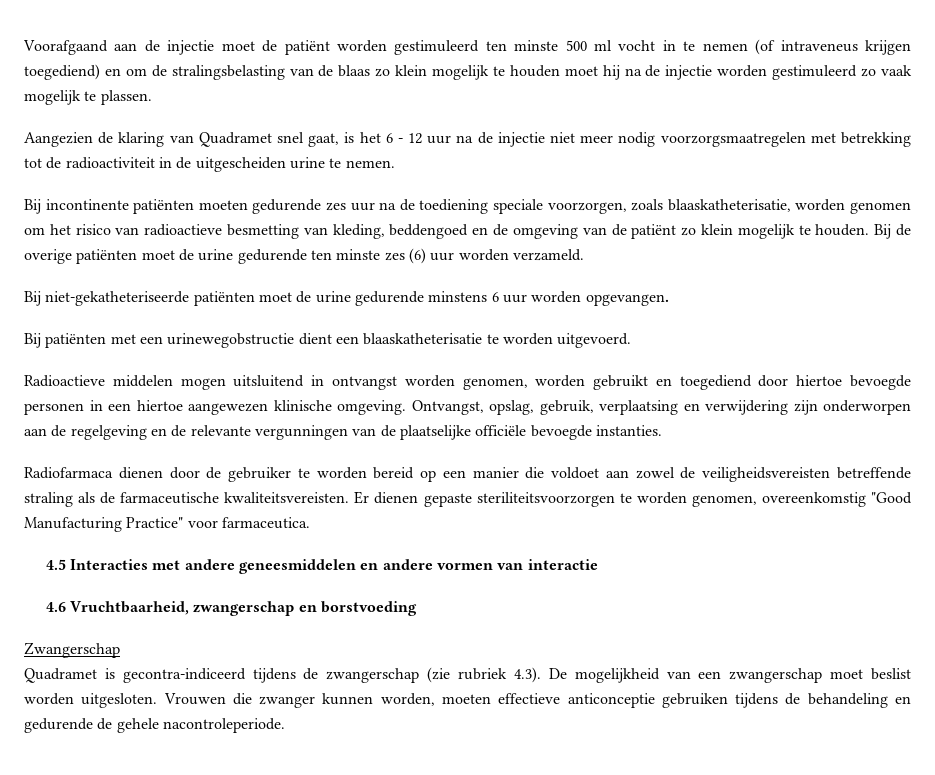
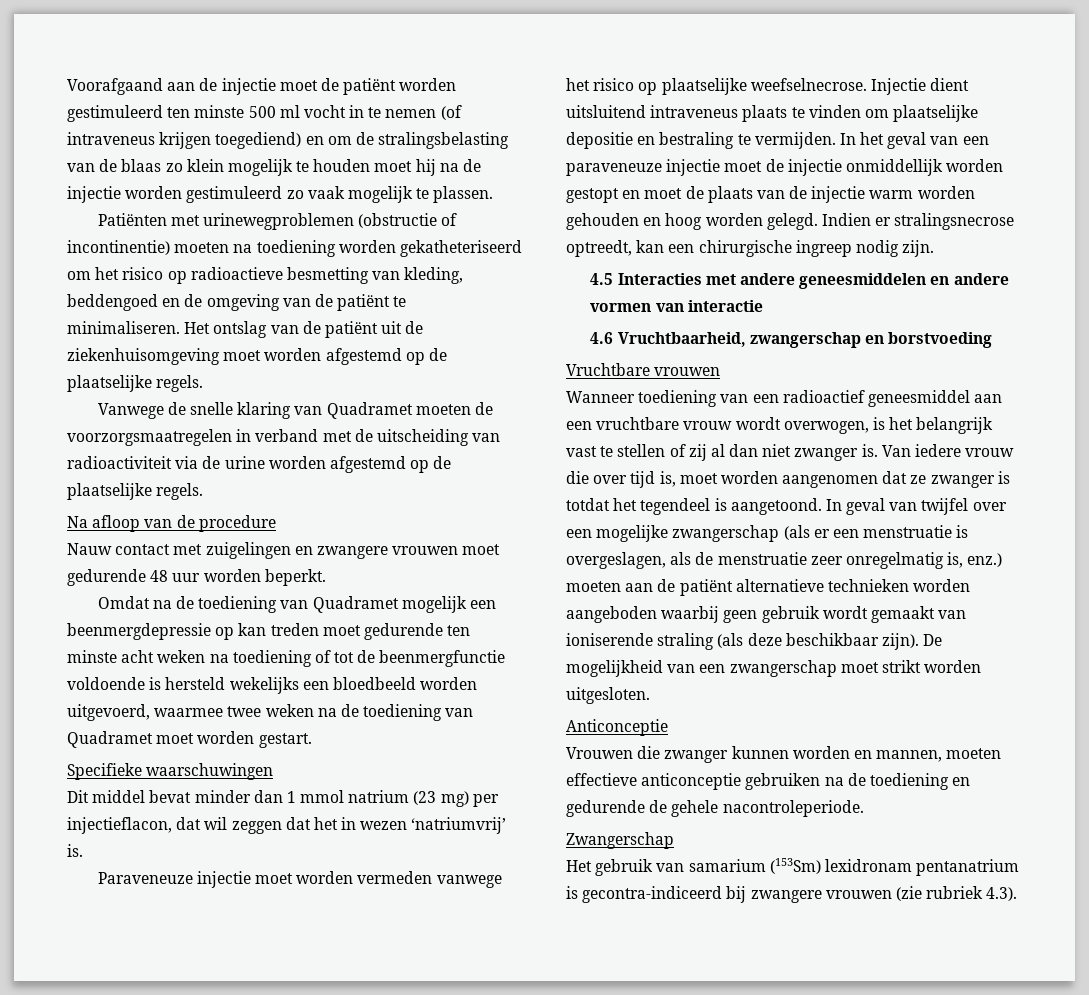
- Aangezien de klaring van Quadramet snel gaat, is het 6 - 12 uur na de injectie niet meer nodig voorzorgsmaatregelen met betrekking tot de radioactiviteit in de uitgescheiden urine te nemen.
- Bij incontinente patiënten moeten gedurende zes uur na de toediening speciale voorzorgen, zoals blaaskatheterisatie, worden genomen om het risico van radioactieve besmetting van kleding, beddengoed en de omgeving van de patiënt zo klein mogelijk te houden. Bij de overige patiënten moet de urine gedurende ten minste zes (6) uur worden verzameld.
- Bij niet-gekatheteriseerde patiënten moet de urine gedurende minstens 6 uur worden opgevangen.
- Bij patiënten met een urinewegobstructie dient een blaaskatheterisatie te worden uitgevoerd.
- Radioactieve middelen mogen uitsluitend in ontvangst worden genomen, worden gebruikt en toegediend door hiertoe bevoegde personen in een hiertoe aangewezen klinische omgeving. Ontvangst, opslag, gebruik, verplaatsing en verwijdering zijn onderworpen aan de regelgeving en de relevante vergunningen van de plaatselijke officiële bevoegde instanties.
- Radiofarmaca dienen door de gebruiker te worden bereid op een manier die voldoet aan zowel de veiligheidsvereisten betreffende straling als de farmaceutische kwaliteitsvereisten. Er dienen gepaste steriliteitsvoorzorgen te worden genomen, overeenkomstig "Good Manufacturing Practice" voor farmaceutica.
+ Patiënten met urinewegproblemen (obstructie of incontinentie) moeten na toediening worden gekatheteriseerd om het risico op radioactieve besmetting van kleding, beddengoed en de omgeving van de patiënt te minimaliseren. Het ontslag van de patiënt uit de ziekenhuisomgeving moet worden afgestemd op de plaatselijke regels.
+ Vanwege de snelle klaring van Quadramet moeten de voorzorgsmaatregelen in verband met de uitscheiding van radioactiviteit via de urine worden afgestemd op de plaatselijke regels.
+ Na afloop van de procedure
+ Nauw contact met zuigelingen en zwangere vrouwen moet gedurende 48 uur worden beperkt.
+ Omdat na de toediening van Quadramet mogelijk een beenmergdepressie op kan treden moet gedurende ten minste acht weken na toediening of tot de beenmergfunctie voldoende is hersteld wekelijks een bloedbeeld worden uitgevoerd, waarmee twee weken na de toediening van Quadramet moet worden gestart.
+ Specifieke waarschuwingen
+ Dit middel bevat minder dan 1 mmol natrium (23 mg) per injectieflacon, dat wil zeggen dat het in wezen ‘natriumvrij’ is.
+ Paraveneuze injectie moet worden vermeden vanwege het risico op plaatselijke weefselnecrose. Injectie dient uitsluitend intraveneus plaats te vinden om plaatselijke depositie en bestraling te vermijden. In het geval van een paraveneuze injectie moet de injectie onmiddellijk worden gestopt en moet de plaats van de injectie warm worden gehouden en hoog worden gelegd. Indien er stralingsnecrose optreedt, kan een chirurgische ingreep nodig zijn.
- Zwangerschap
- Quadramet is gecontra-indiceerd tijdens de zwangerschap (zie rubriek 4.3). De mogelijkheid van een zwangerschap moet beslist worden uitgesloten. Vrouwen die zwanger kunnen worden, moeten effectieve anticonceptie gebruiken tijdens de behandeling en gedurende de gehele nacontroleperiode.
+ Vruchtbare vrouwen
+ Wanneer toediening van een radioactief geneesmiddel aan een vruchtbare vrouw wordt overwogen, is het belangrijk vast te stellen of zij al dan niet zwanger is. Van iedere vrouw die over tijd is, moet worden aangenomen dat ze zwanger is totdat het tegendeel is aangetoond. In geval van twijfel over een mogelijke zwangerschap (als er een menstruatie is overgeslagen, als de menstruatie zeer onregelmatig is, enz.) moeten aan de patiënt alternatieve technieken worden aangeboden waarbij geen gebruik wordt gemaakt van ioniserende straling (als deze beschikbaar zijn). De mogelijkheid van een zwangerschap moet strikt worden uitgesloten.
+ Anticonceptie
+ Vrouwen die zwanger kunnen worden en mannen, moeten effectieve anticonceptie gebruiken na de toediening en gedurende de gehele nacontroleperiode.
+ Zwangerschap
+ Het gebruik van samarium (153Sm) lexidronam pentanatrium is gecontra-indiceerd bij zwangere vrouwen (zie rubriek 4.3).

